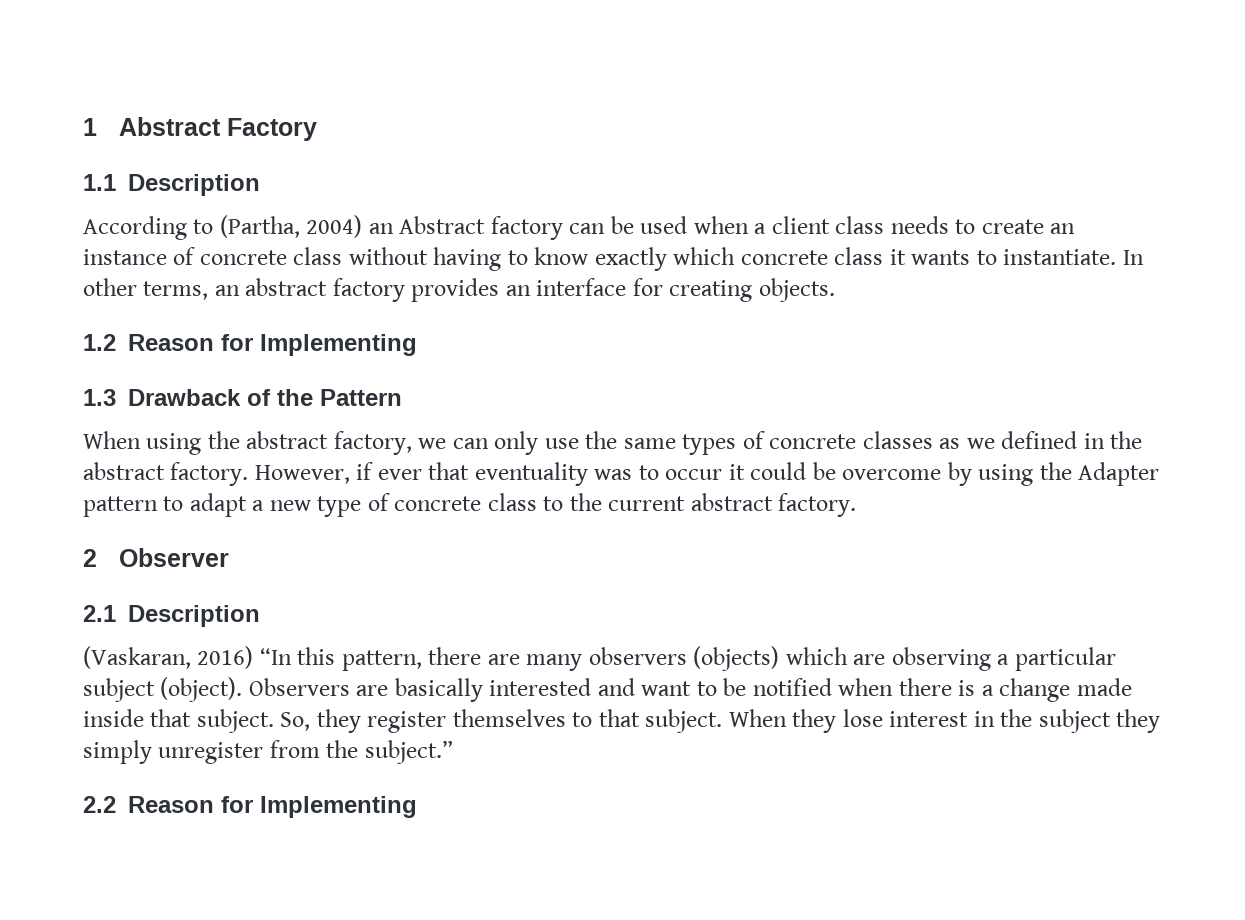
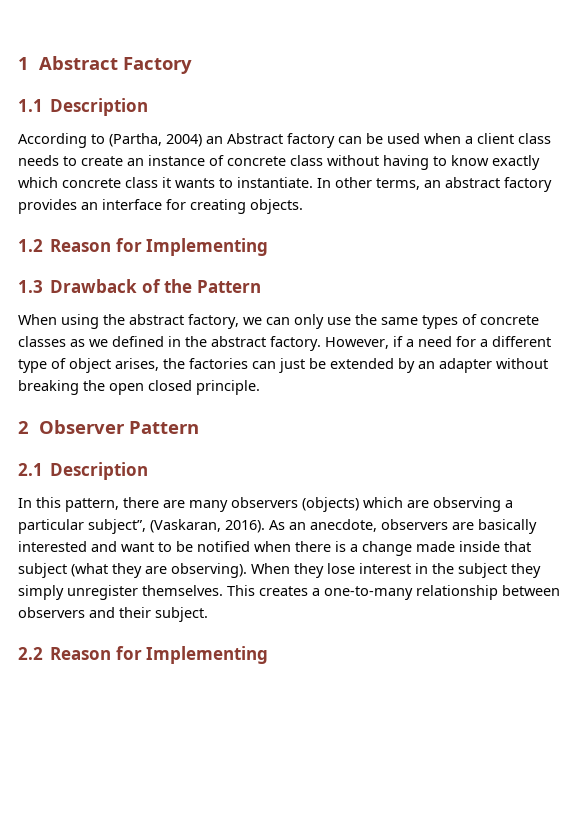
- However, if ever that eventuality was to occur it could be overcome by using the Adapter pattern to adapt a new type of concrete class to the current abstract factory.
+ However, if a need for a different type of object arises, the factories can just be extended by an adapter without breaking the open closed principle.
- 2 Observer
+ 2 Observer Pattern
- (Vaskaran, 2016) “In this pattern, there are many observers (objects) which are observing a particular subject (object). Observers are basically interested and want to be notified when there is a change made inside that subject. So, they register themselves to that subject.
+ In this pattern, there are many observers (objects) which are observing a particular subject”, (Vaskaran, 2016). As an anecdote, observers are basically interested and want to be notified when there is a change made inside that subject (what they are observing).
- When they lose interest in the subject they simply unregister from the subject.”
+ When they lose interest in the subject they simply unregister themselves. This creates a one-to-many relationship between observers and their subject.

